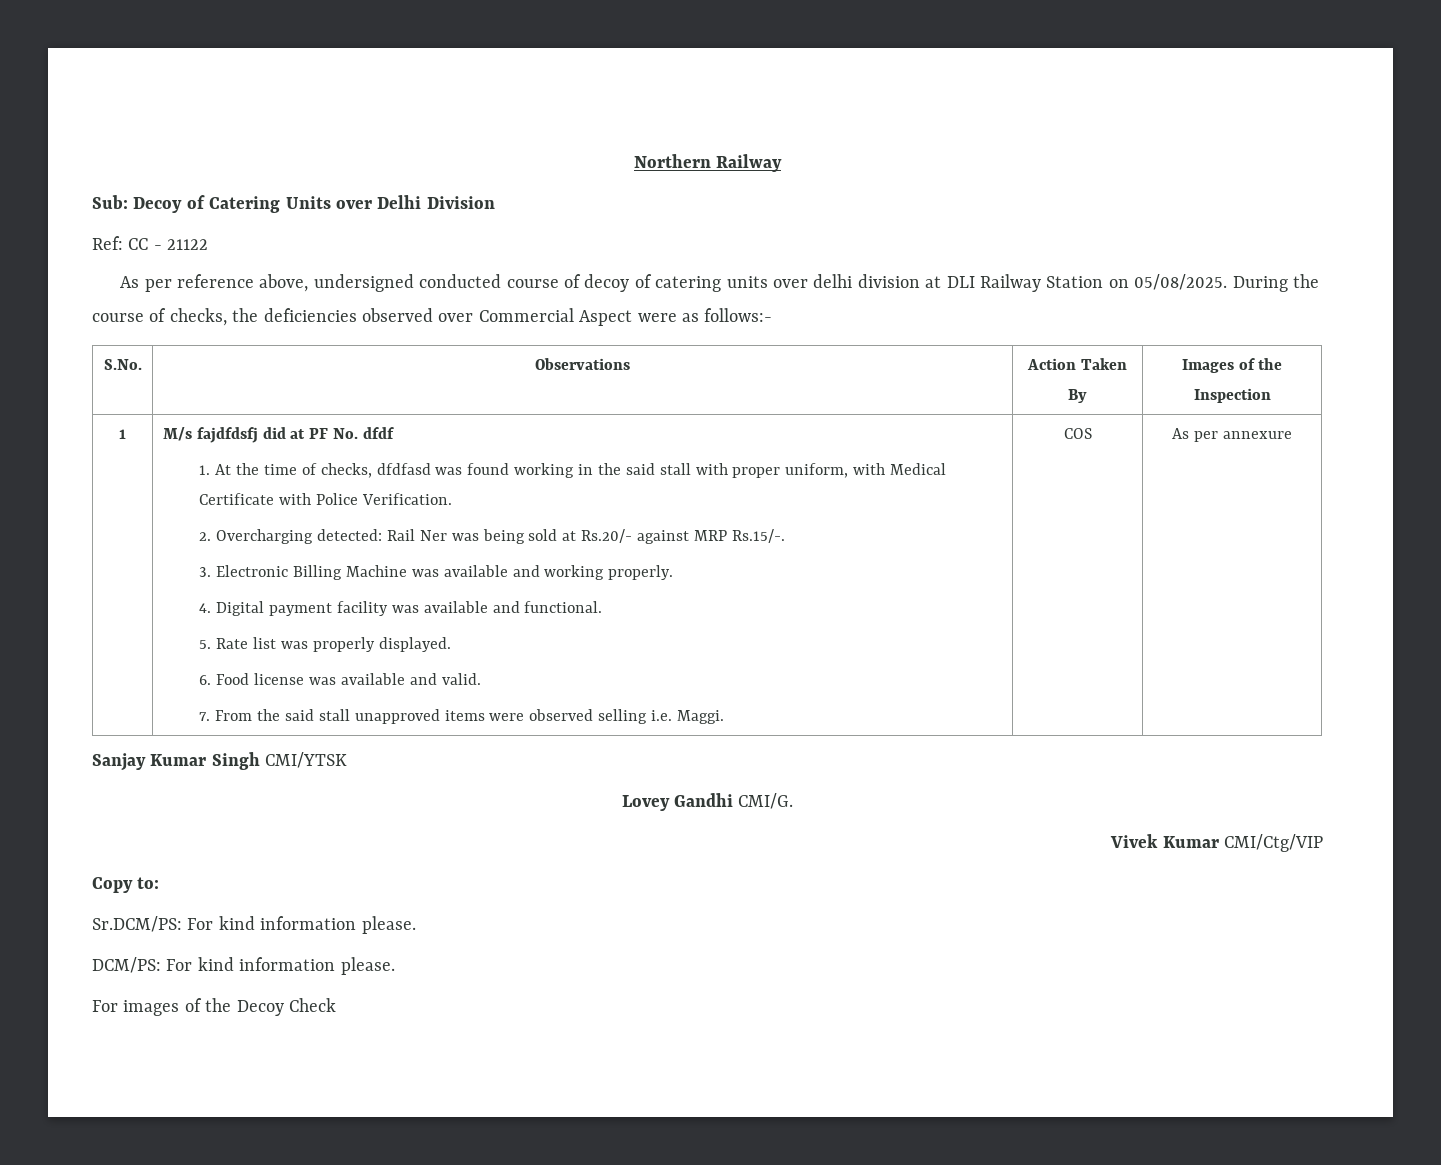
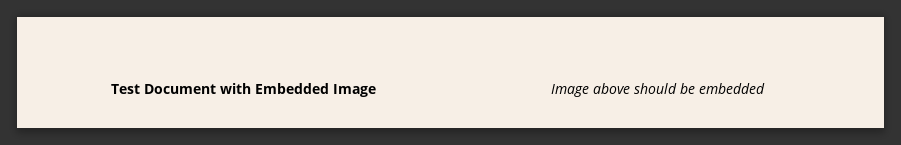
- Northern Railway
- Sub: Decoy of Catering Units over Delhi Division
- Ref: CC - 21122
- As per reference above, undersigned conducted course of decoy of catering units over delhi division at DLI Railway Station on 05/08/2025. During the course of checks, the deficiencies observed over Commercial Aspect were as follows:-
- S.No. | Observations | Action Taken By | Images of the Inspection
- 1 | M/s fajdfdsfj did at PF No. dfdf
- 1. At the time of checks, dfdfasd was found working in the said stall with proper uniform, with Medical Certificate with Police Verification.
- 2. Overcharging detected: Rail Ner was being sold at Rs.20/- against MRP Rs.15/-.
- 3. Electronic Billing Machine was available and working properly.
- 4. Digital payment facility was available and functional.
- 5. Rate list was properly displayed.
- 6. Food license was available and valid.
- 7. From the said stall unapproved items were observed selling i.e. Maggi. | COS | As per annexure
- Sanjay Kumar Singh CMI/YTSK
- Lovey Gandhi CMI/G.
- Vivek Kumar CMI/Ctg/VIP
- Copy to:
- Sr.DCM/PS: For kind information please.
- DCM/PS: For kind information please.
- For images of the Decoy Check
+ Test Document with Embedded Image
+ Image above should be embedded

